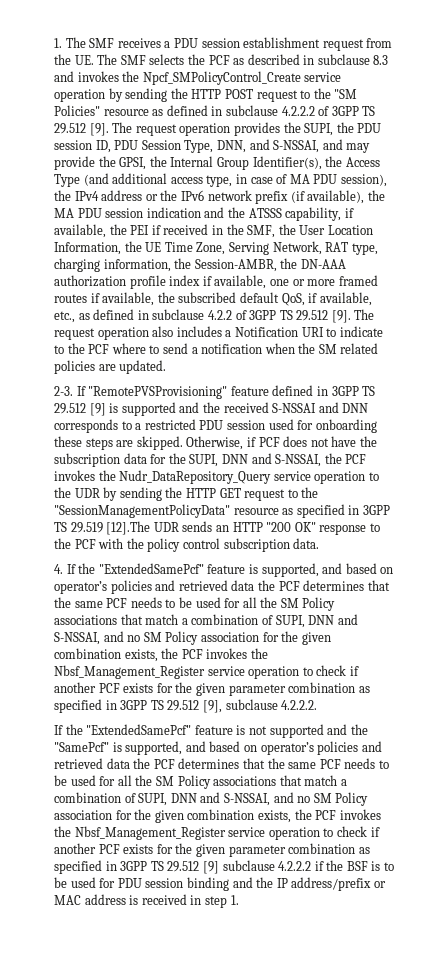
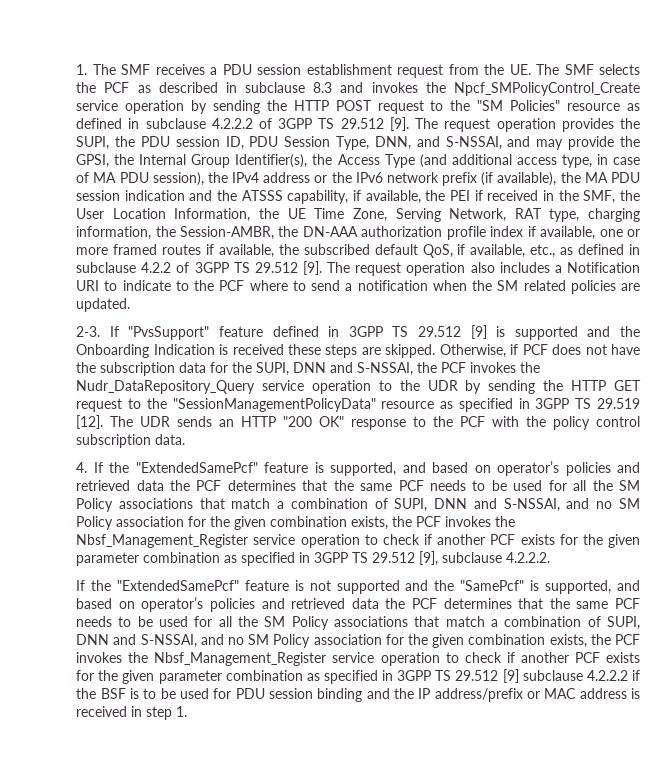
- If "RemotePVSProvisioning" feature defined in 3GPP TS 29.512 [9] is supported and the received S-NSSAI and DNN corresponds to a restricted PDU session used for onboarding these steps are skipped.
+ If "PvsSupport" feature defined in 3GPP TS 29.512 [9] is supported and the Onboarding Indication is received these steps are skipped.
- Otherwise, if PCF does not have the subscription data for the SUPI, DNN and S-NSSAI, the PCF invokes the Nudr_DataRepository_Query service operation to the UDR by sending the HTTP GET request to the "SessionManagementPolicyData" resource as specified in 3GPP TS 29.519 [12].The UDR sends an HTTP "200 OK" response to the PCF with the policy control subscription data.
+ Otherwise, if PCF does not have the subscription data for the SUPI, DNN and S-NSSAI, the PCF invokes the Nudr_DataRepository_Query service operation to the UDR by sending the HTTP GET request to the "SessionManagementPolicyData" resource as specified in 3GPP TS 29.519 [12]. The UDR sends an HTTP "200 OK" response to the PCF with the policy control subscription data.

